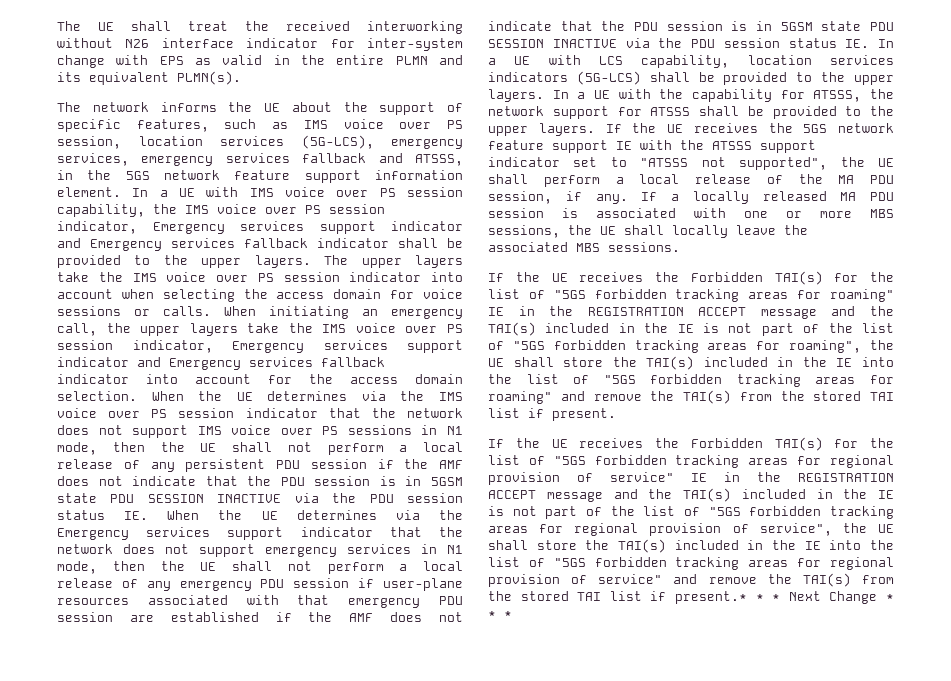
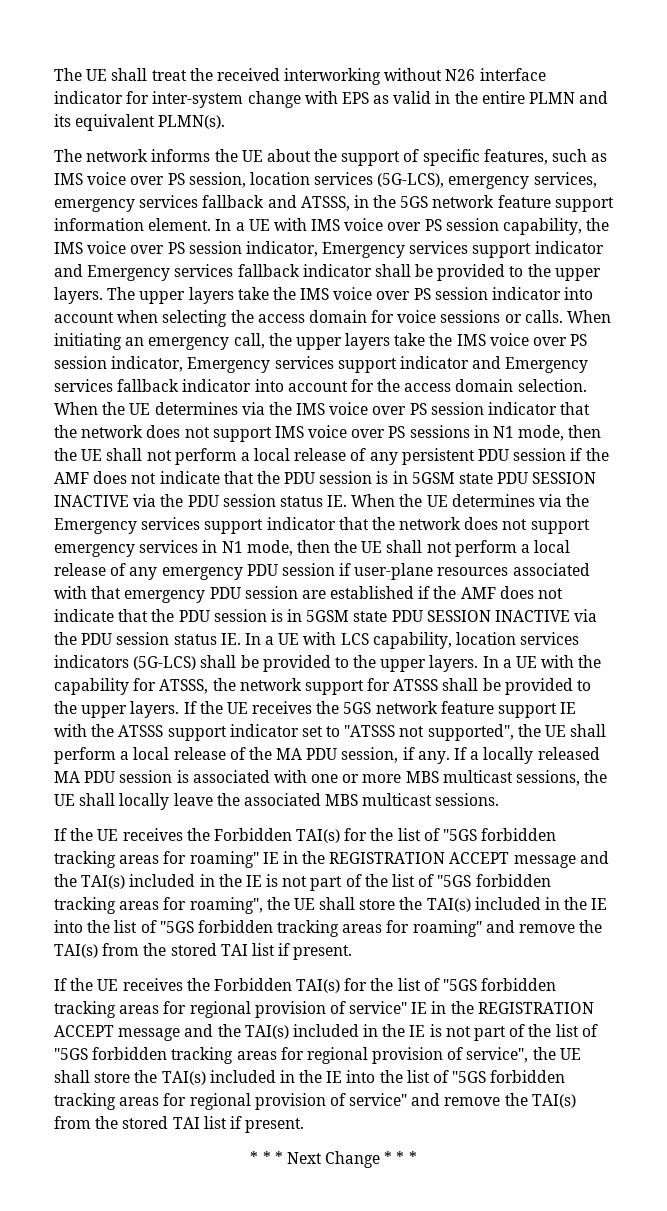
- If a locally released MA PDU session is associated with one or more MBS sessions, the UE shall locally leave the associated MBS sessions.
+ If a locally released MA PDU session is associated with one or more MBS multicast sessions, the UE shall locally leave the associated MBS multicast sessions.
- If the UE receives the Forbidden TAI(s) for the list of "5GS forbidden tracking areas for regional provision of service" IE in the REGISTRATION ACCEPT message and the TAI(s) included in the IE is not part of the list of "5GS forbidden tracking areas for regional provision of service", the UE shall store the TAI(s) included in the IE into the list of "5GS forbidden tracking areas for regional provision of service" and remove the TAI(s) from the stored TAI list if present.* * * Next Change * * *
+ If the UE receives the Forbidden TAI(s) for the list of "5GS forbidden tracking areas for regional provision of service" IE in the REGISTRATION ACCEPT message and the TAI(s) included in the IE is not part of the list of "5GS forbidden tracking areas for regional provision of service", the UE shall store the TAI(s) included in the IE into the list of "5GS forbidden tracking areas for regional provision of service" and remove the TAI(s) from the stored TAI list if present.
+ * * * Next Change * * *

